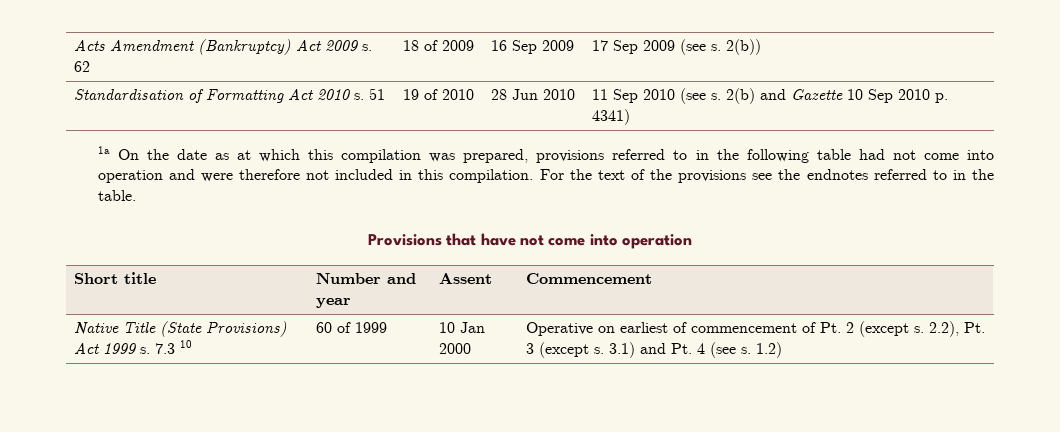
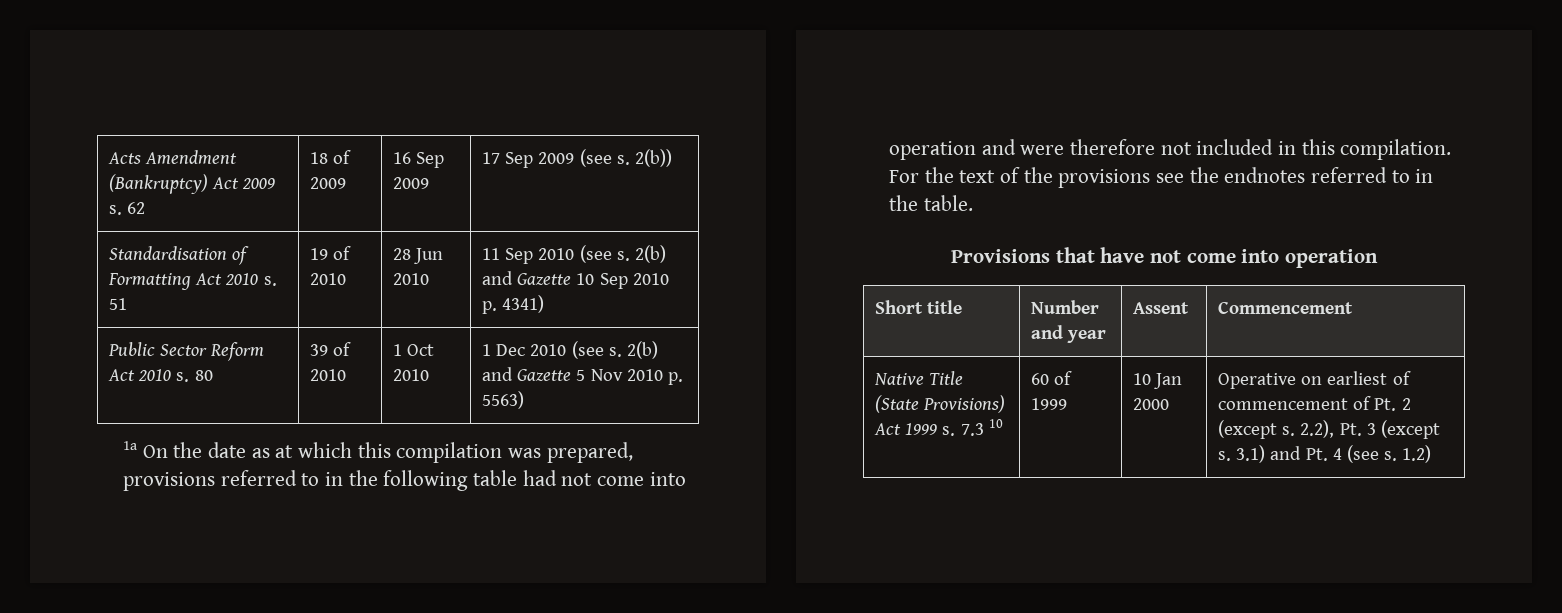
+ Public Sector Reform Act 2010 s. 80 | 39 of 2010 | 1 Oct 2010 | 1 Dec 2010 (see s. 2(b) and Gazette 5 Nov 2010 p. 5563)

